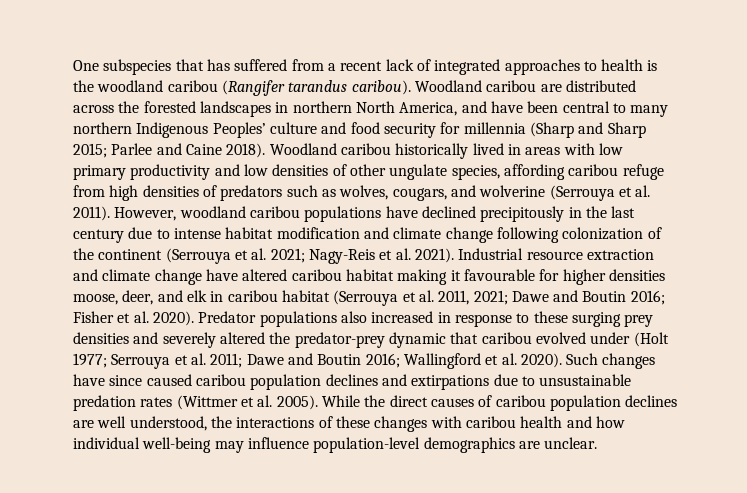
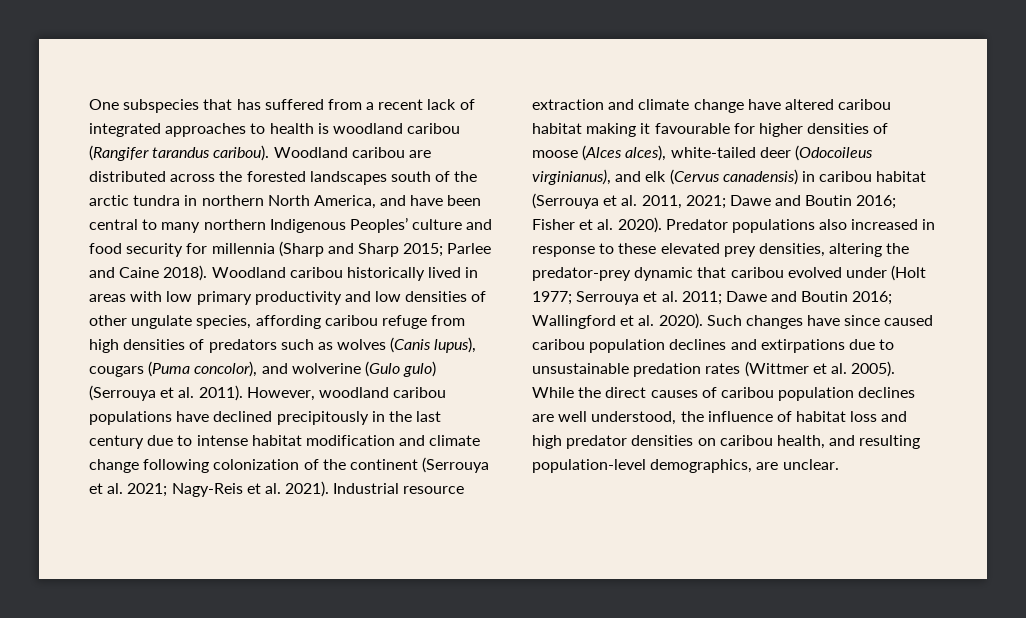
- One subspecies that has suffered from a recent lack of integrated approaches to health is the woodland caribou (Rangifer tarandus caribou).
+ One subspecies that has suffered from a recent lack of integrated approaches to health is woodland caribou (Rangifer tarandus caribou).
- Woodland caribou are distributed across the forested landscapes in northern North America, and have been central to many northern Indigenous Peoples’ culture and food security for millennia (Sharp and Sharp 2015; Parlee and Caine 2018).
+ Woodland caribou are distributed across the forested landscapes south of the arctic tundra in northern North America, and have been central to many northern Indigenous Peoples’ culture and food security for millennia (Sharp and Sharp 2015; Parlee and Caine 2018).
- Woodland caribou historically lived in areas with low primary productivity and low densities of other ungulate species, affording caribou refuge from high densities of predators such as wolves, cougars, and wolverine (Serrouya et al. 2011).
+ Woodland caribou historically lived in areas with low primary productivity and low densities of other ungulate species, affording caribou refuge from high densities of predators such as wolves (Canis lupus), cougars (Puma concolor), and wolverine (Gulo gulo) (Serrouya et al. 2011).
- Industrial resource extraction and climate change have altered caribou habitat making it favourable for higher densities moose, deer, and elk in caribou habitat (Serrouya et al. 2011, 2021; Dawe and Boutin 2016; Fisher et al. 2020).
+ Industrial resource extraction and climate change have altered caribou habitat making it favourable for higher densities of moose (Alces alces), white-tailed deer (Odocoileus virginianus), and elk (Cervus canadensis) in caribou habitat (Serrouya et al. 2011, 2021; Dawe and Boutin 2016; Fisher et al. 2020).
- Predator populations also increased in response to these surging prey densities and severely altered the predator-prey dynamic that caribou evolved under (Holt 1977; Serrouya et al. 2011; Dawe and Boutin 2016; Wallingford et al. 2020).
+ Predator populations also increased in response to these elevated prey densities, altering the predator-prey dynamic that caribou evolved under (Holt 1977; Serrouya et al. 2011; Dawe and Boutin 2016; Wallingford et al. 2020).
- While the direct causes of caribou population declines are well understood, the interactions of these changes with caribou health and how individual well-being may influence population-level demographics are unclear.
+ While the direct causes of caribou population declines are well understood, the influence of habitat loss and high predator densities on caribou health, and resulting population-level demographics, are unclear.

